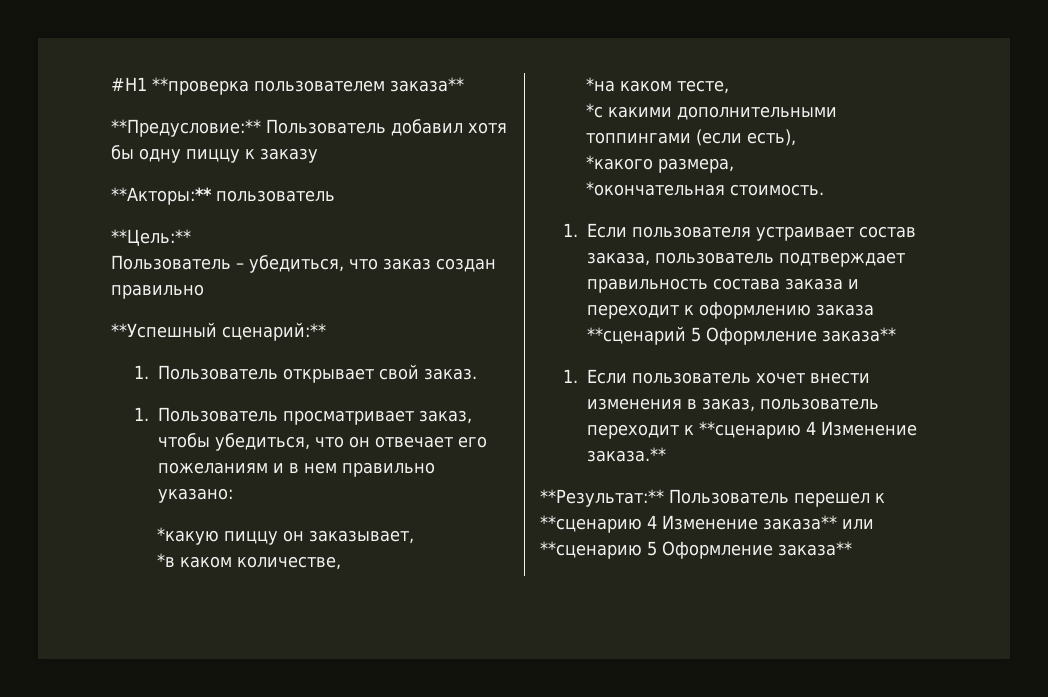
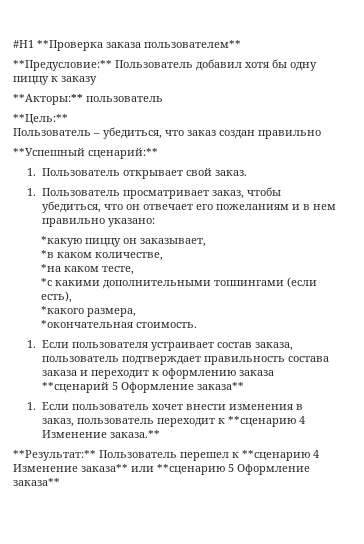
- #H1 **проверка пользователем заказа**
+ #H1 **Проверка заказа пользователем**

